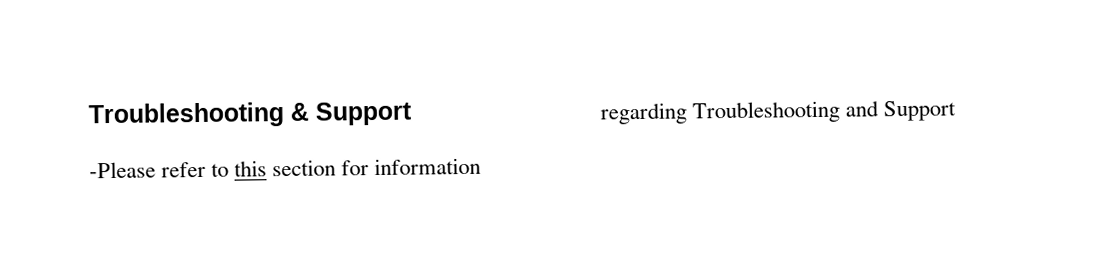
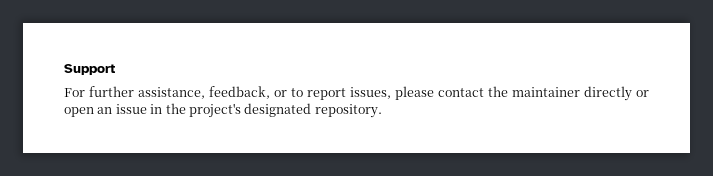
- Troubleshooting & Support
+ Support
- -Please refer to this section for information regarding Troubleshooting and Support
+ For further assistance, feedback, or to report issues, please contact the maintainer directly or open an issue in the project's designated repository.

